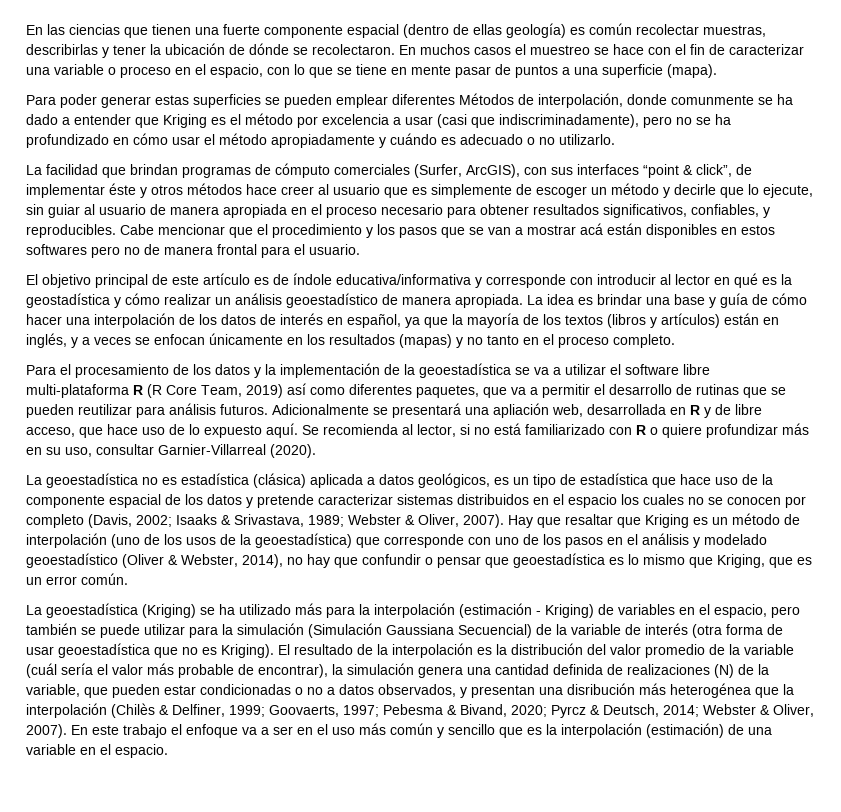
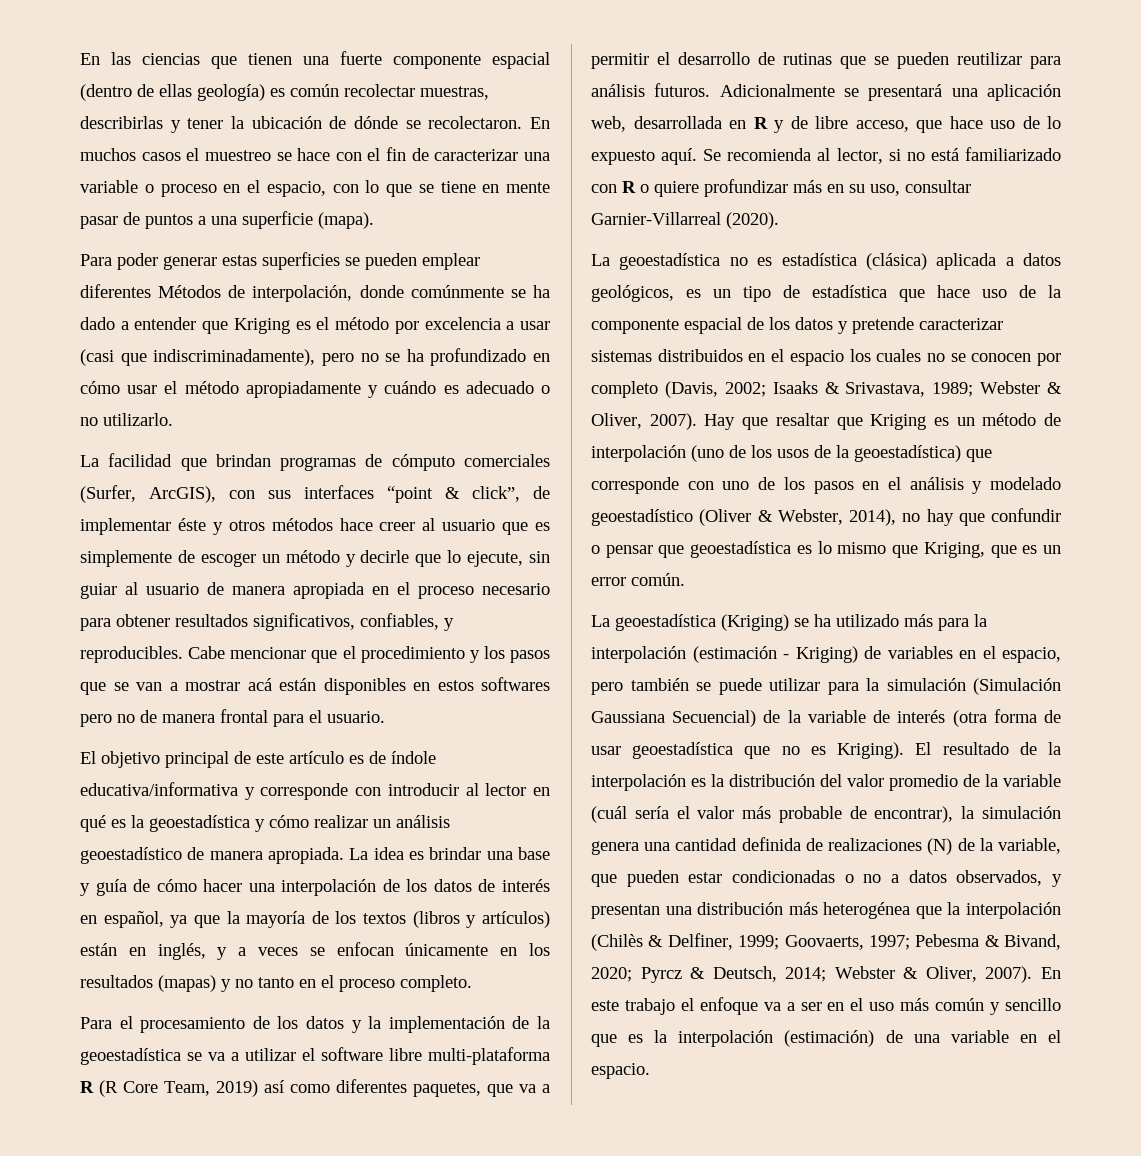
- Para poder generar estas superficies se pueden emplear diferentes Métodos de interpolación, donde comunmente se ha dado a entender que Kriging es el método por excelencia a usar (casi que indiscriminadamente), pero no se ha profundizado en cómo usar el método apropiadamente y cuándo es adecuado o no utilizarlo.
+ Para poder generar estas superficies se pueden emplear diferentes Métodos de interpolación, donde comúnmente se ha dado a entender que Kriging es el método por excelencia a usar (casi que indiscriminadamente), pero no se ha profundizado en cómo usar el método apropiadamente y cuándo es adecuado o no utilizarlo.
- El objetivo principal de este artículo es de índole educativa/informativa y corresponde con introducir al lector en qué es la geostadística y cómo realizar un análisis geoestadístico de manera apropiada.
+ El objetivo principal de este artículo es de índole educativa/informativa y corresponde con introducir al lector en qué es la geoestadística y cómo realizar un análisis geoestadístico de manera apropiada.
- Adicionalmente se presentará una apliación web, desarrollada en R y de libre acceso, que hace uso de lo expuesto aquí.
+ Adicionalmente se presentará una aplicación web, desarrollada en R y de libre acceso, que hace uso de lo expuesto aquí.
- El resultado de la interpolación es la distribución del valor promedio de la variable (cuál sería el valor más probable de encontrar), la simulación genera una cantidad definida de realizaciones (N) de la variable, que pueden estar condicionadas o no a datos observados, y presentan una disribución más heterogénea que la interpolación (Chilès & Delfiner, 1999;
+ El resultado de la interpolación es la distribución del valor promedio de la variable (cuál sería el valor más probable de encontrar), la simulación genera una cantidad definida de realizaciones (N) de la variable, que pueden estar condicionadas o no a datos observados, y presentan una distribución más heterogénea que la interpolación (Chilès & Delfiner, 1999;

